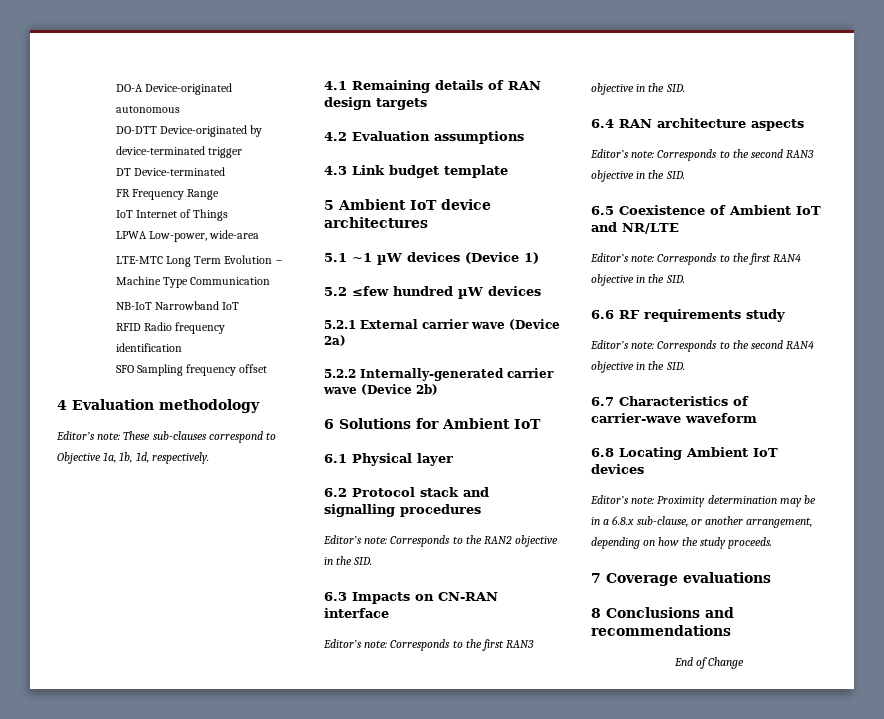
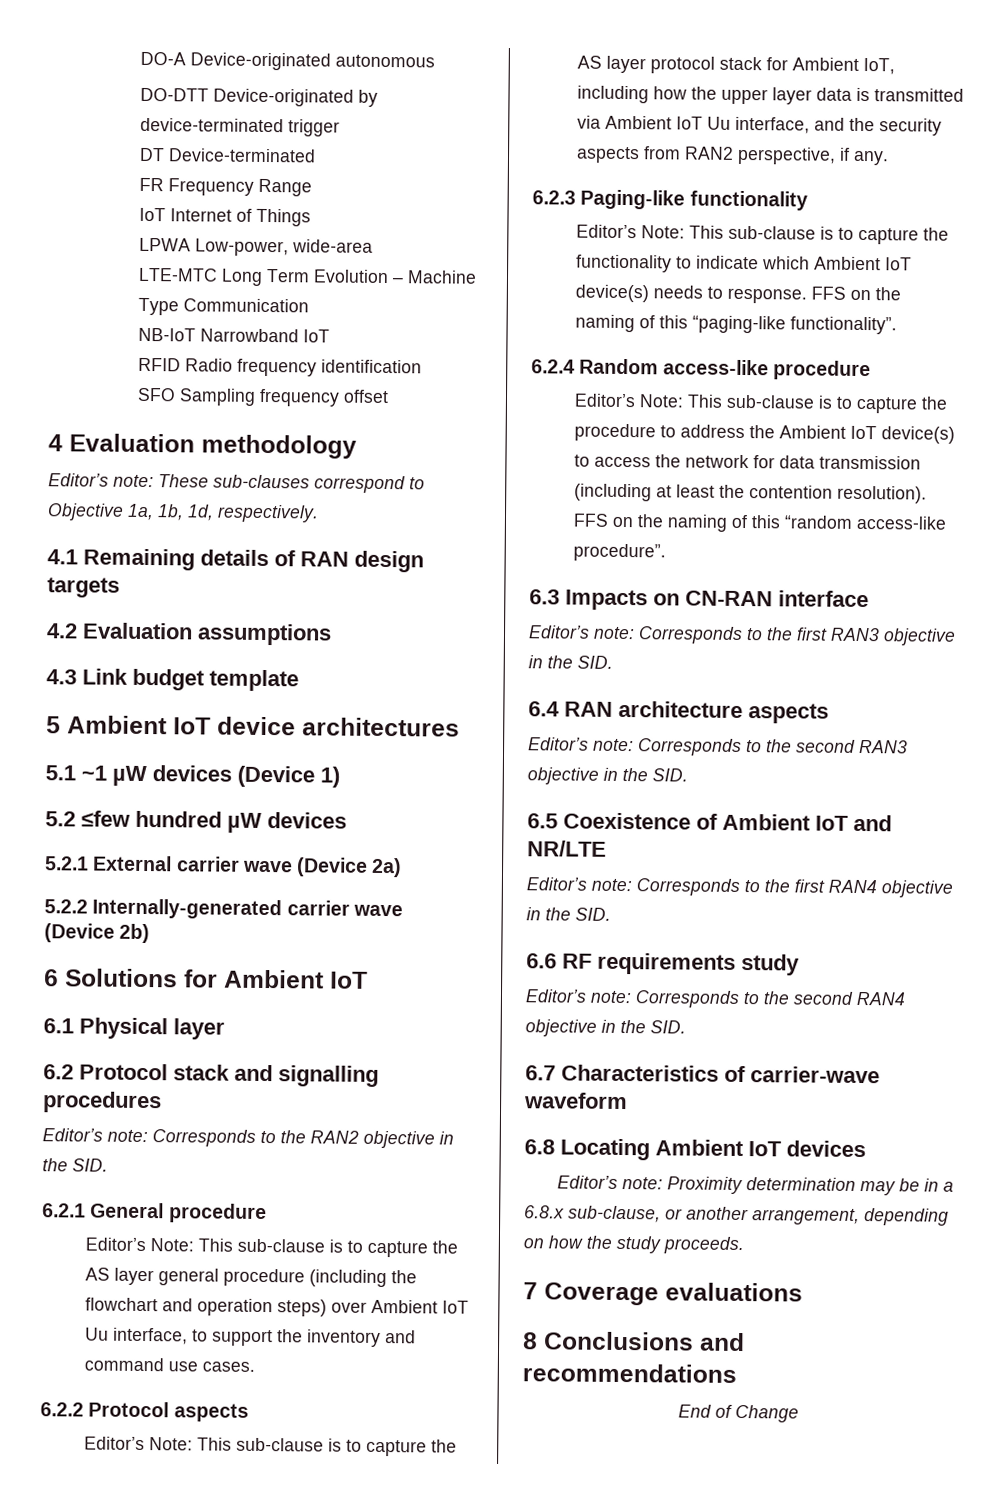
+ 6.2.1 General procedure
+ Editor’s Note: This sub-clause is to capture the AS layer general procedure (including the flowchart and operation steps) over Ambient IoT Uu interface, to support the inventory and command use cases.
+ 6.2.2 Protocol aspects
+ Editor’s Note: This sub-clause is to capture the AS layer protocol stack for Ambient IoT, including how the upper layer data is transmitted via Ambient IoT Uu interface, and the security aspects from RAN2 perspective, if any.
+ 6.2.3 Paging-like functionality
+ Editor’s Note: This sub-clause is to capture the functionality to indicate which Ambient IoT device(s) needs to response. FFS on the naming of this “paging-like functionality”.
+ 6.2.4 Random access-like procedure
+ Editor’s Note: This sub-clause is to capture the procedure to address the Ambient IoT device(s) to access the network for data transmission (including at least the contention resolution). FFS on the naming of this “random access-like procedure”.

